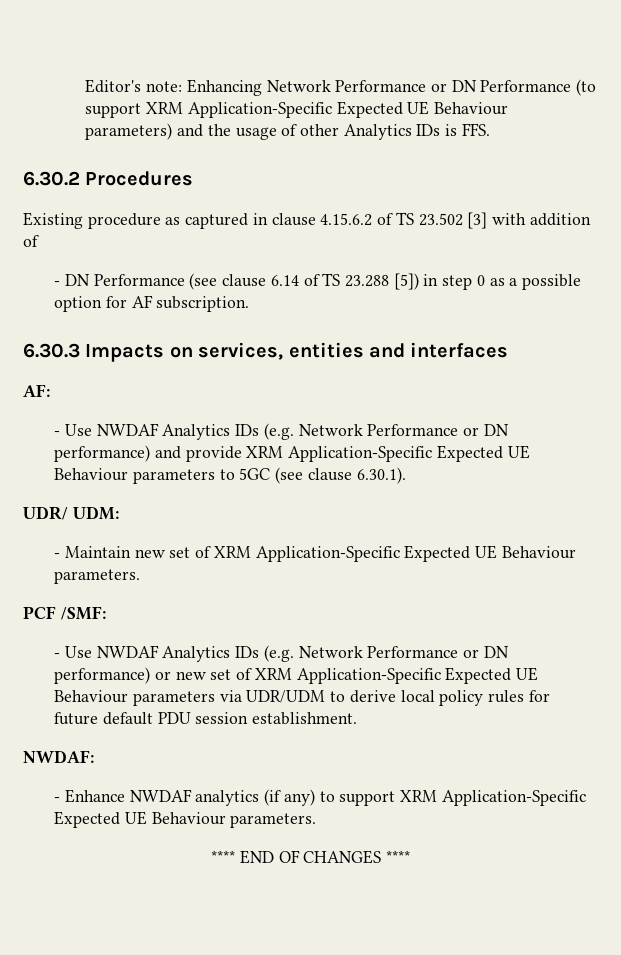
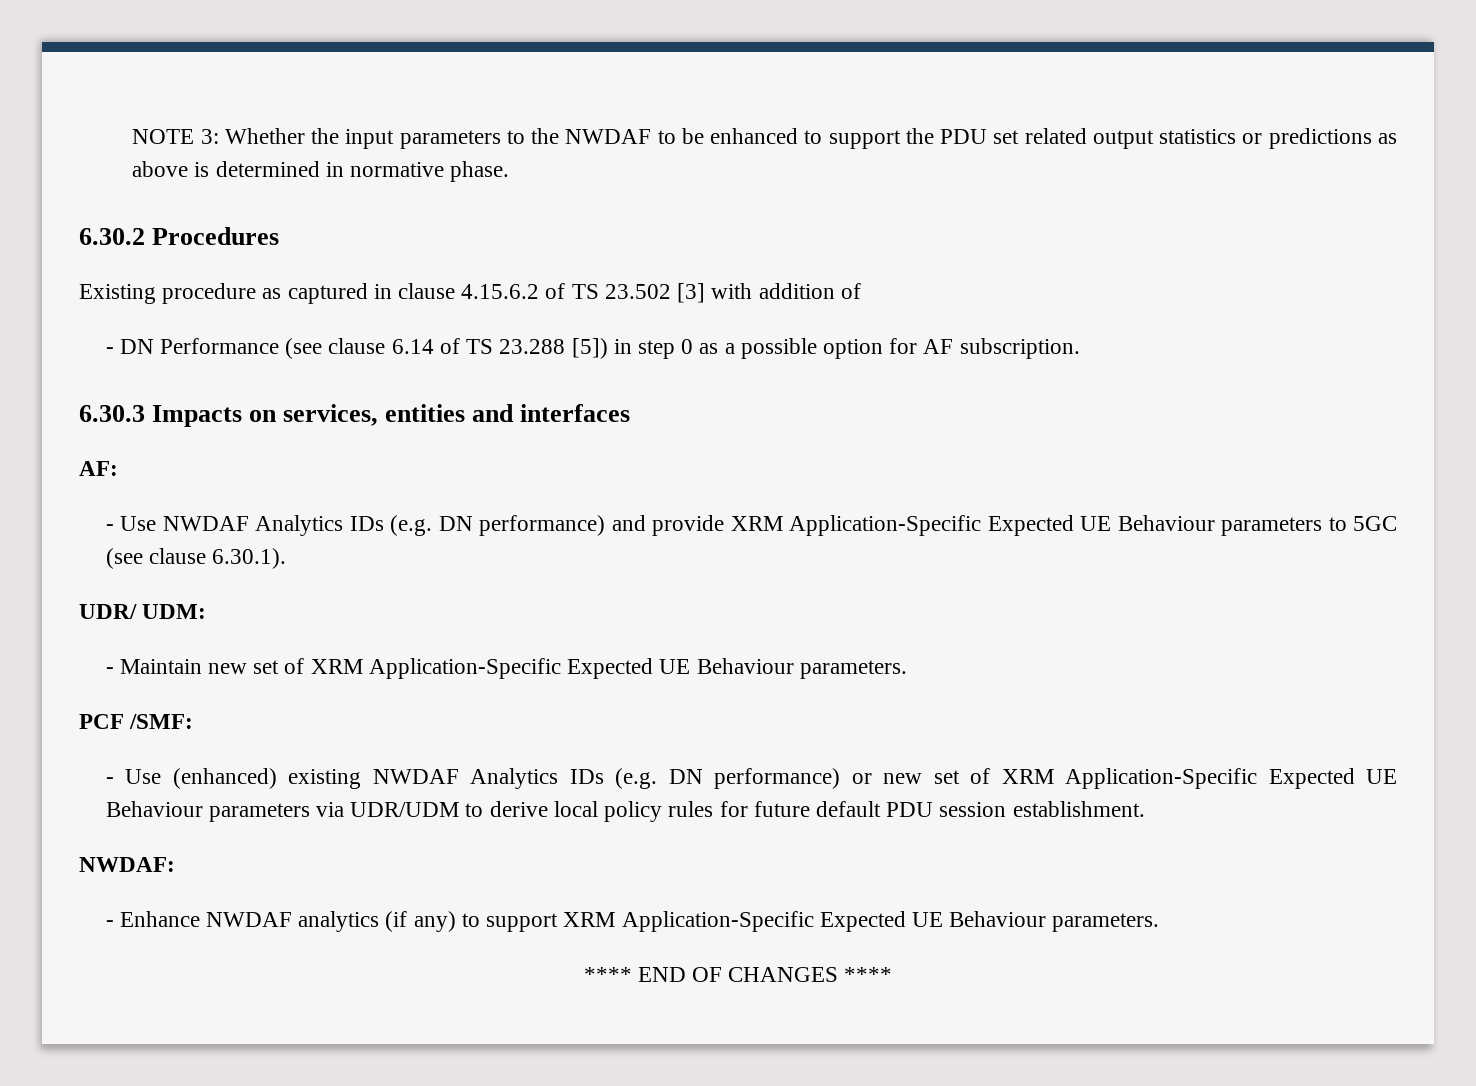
- Editor's note: Enhancing Network Performance or DN Performance (to support XRM Application-Specific Expected UE Behaviour parameters) and the usage of other Analytics IDs is FFS.
+ NOTE 3: Whether the input parameters to the NWDAF to be enhanced to support the PDU set related output statistics or predictions as above is determined in normative phase.
- - Use NWDAF Analytics IDs (e.g. Network Performance or DN performance) and provide XRM Application-Specific Expected UE Behaviour parameters to 5GC (see clause 6.30.1).
+ - Use NWDAF Analytics IDs (e.g. DN performance) and provide XRM Application-Specific Expected UE Behaviour parameters to 5GC (see clause 6.30.1).
- - Use NWDAF Analytics IDs (e.g. Network Performance or DN performance) or new set of XRM Application-Specific Expected UE Behaviour parameters via UDR/UDM to derive local policy rules for future default PDU session establishment.
+ - Use (enhanced) existing NWDAF Analytics IDs (e.g. DN performance) or new set of XRM Application-Specific Expected UE Behaviour parameters via UDR/UDM to derive local policy rules for future default PDU session establishment.

